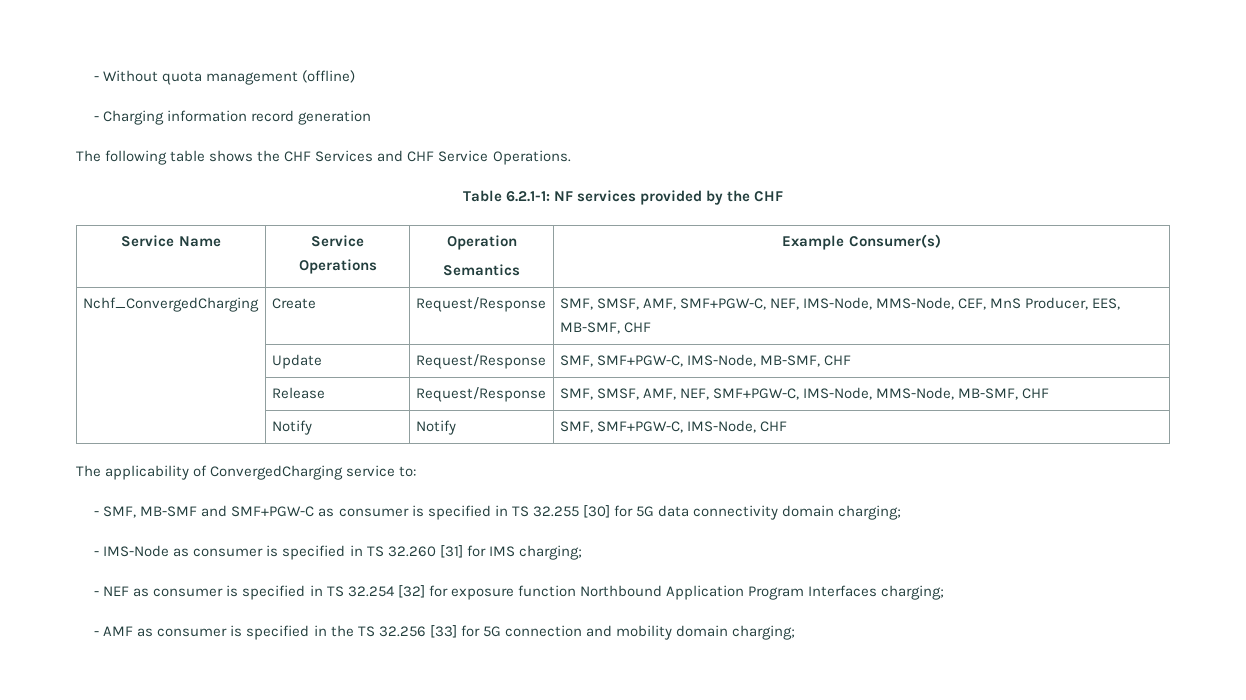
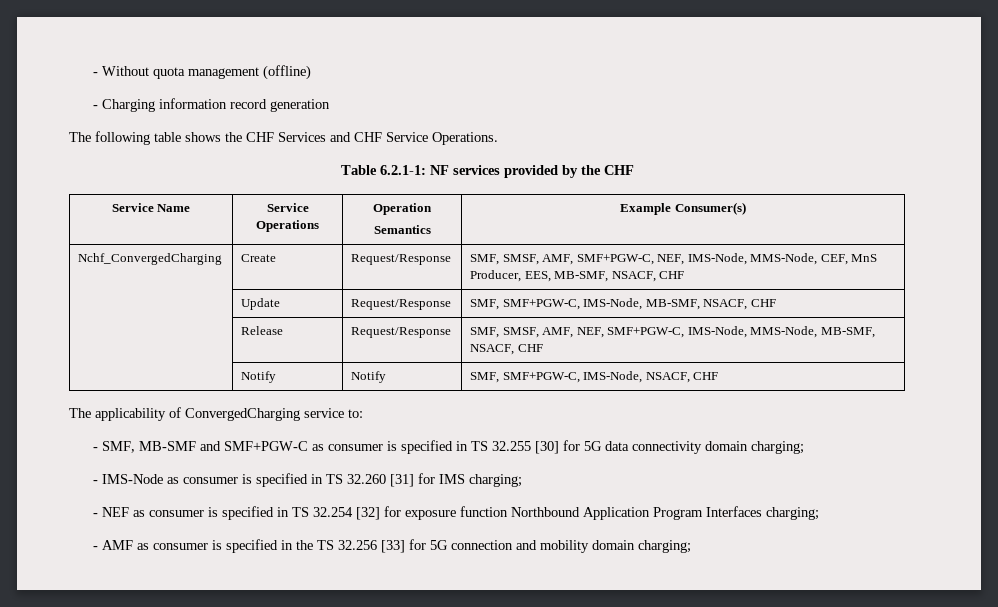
- Nchf_ConvergedCharging | Create | Request/Response | SMF, SMSF, AMF, SMF+PGW-C, NEF, IMS-Node, MMS-Node, CEF, MnS Producer, EES, MB-SMF, CHF
+ Nchf_ConvergedCharging | Create | Request/Response | SMF, SMSF, AMF, SMF+PGW-C, NEF, IMS-Node, MMS-Node, CEF, MnS Producer, EES, MB-SMF, NSACF, CHF
- | Update | Request/Response | SMF, SMF+PGW-C, IMS-Node, MB-SMF, CHF
+ | Update | Request/Response | SMF, SMF+PGW-C, IMS-Node, MB-SMF, NSACF, CHF
- | Release | Request/Response | SMF, SMSF, AMF, NEF, SMF+PGW-C, IMS-Node, MMS-Node, MB-SMF, CHF
+ | Release | Request/Response | SMF, SMSF, AMF, NEF, SMF+PGW-C, IMS-Node, MMS-Node, MB-SMF, NSACF, CHF
- | Notify | Notify | SMF, SMF+PGW-C, IMS-Node, CHF
+ | Notify | Notify | SMF, SMF+PGW-C, IMS-Node, NSACF, CHF

